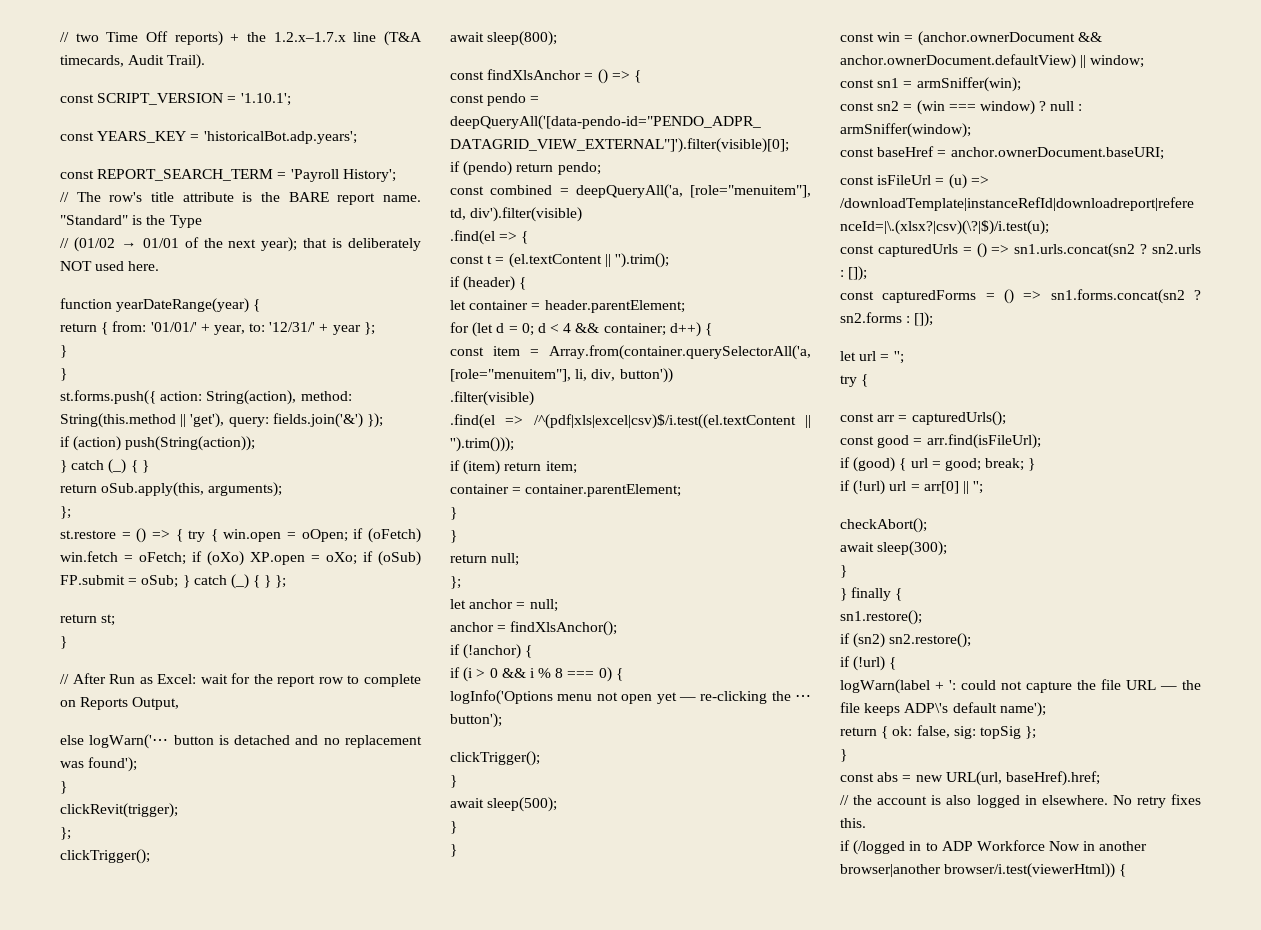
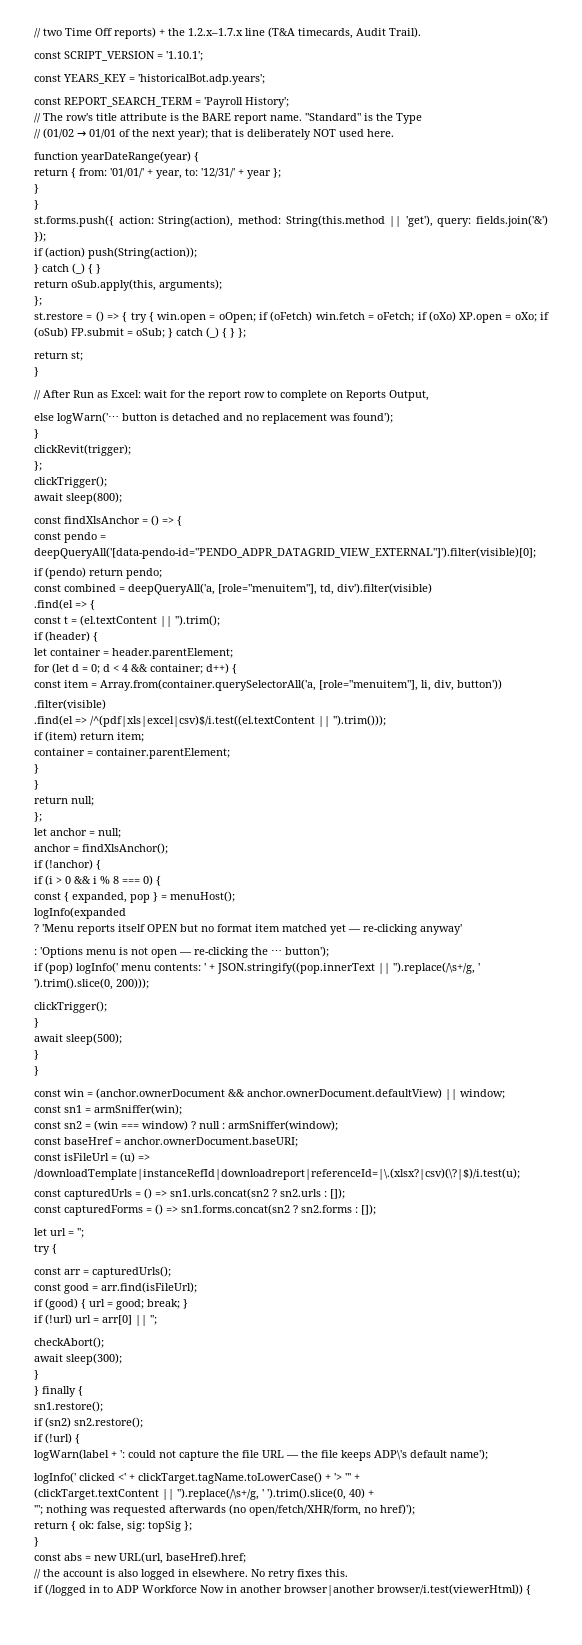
- logInfo('Options menu not open yet — re-clicking the ⋯ button');
+ const { expanded, pop } = menuHost();
+ logInfo(expanded
+ ? 'Menu reports itself OPEN but no format item matched yet — re-clicking anyway'
+ : 'Options menu is not open — re-clicking the ⋯ button');
+ if (pop) logInfo(' menu contents: ' + JSON.stringify((pop.innerText || '').replace(/\s+/g, ' ').trim().slice(0, 200)));
+ logInfo(' clicked <' + clickTarget.tagName.toLowerCase() + '> "' +
+ (clickTarget.textContent || '').replace(/\s+/g, ' ').trim().slice(0, 40) +
+ '"; nothing was requested afterwards (no open/fetch/XHR/form, no href)');

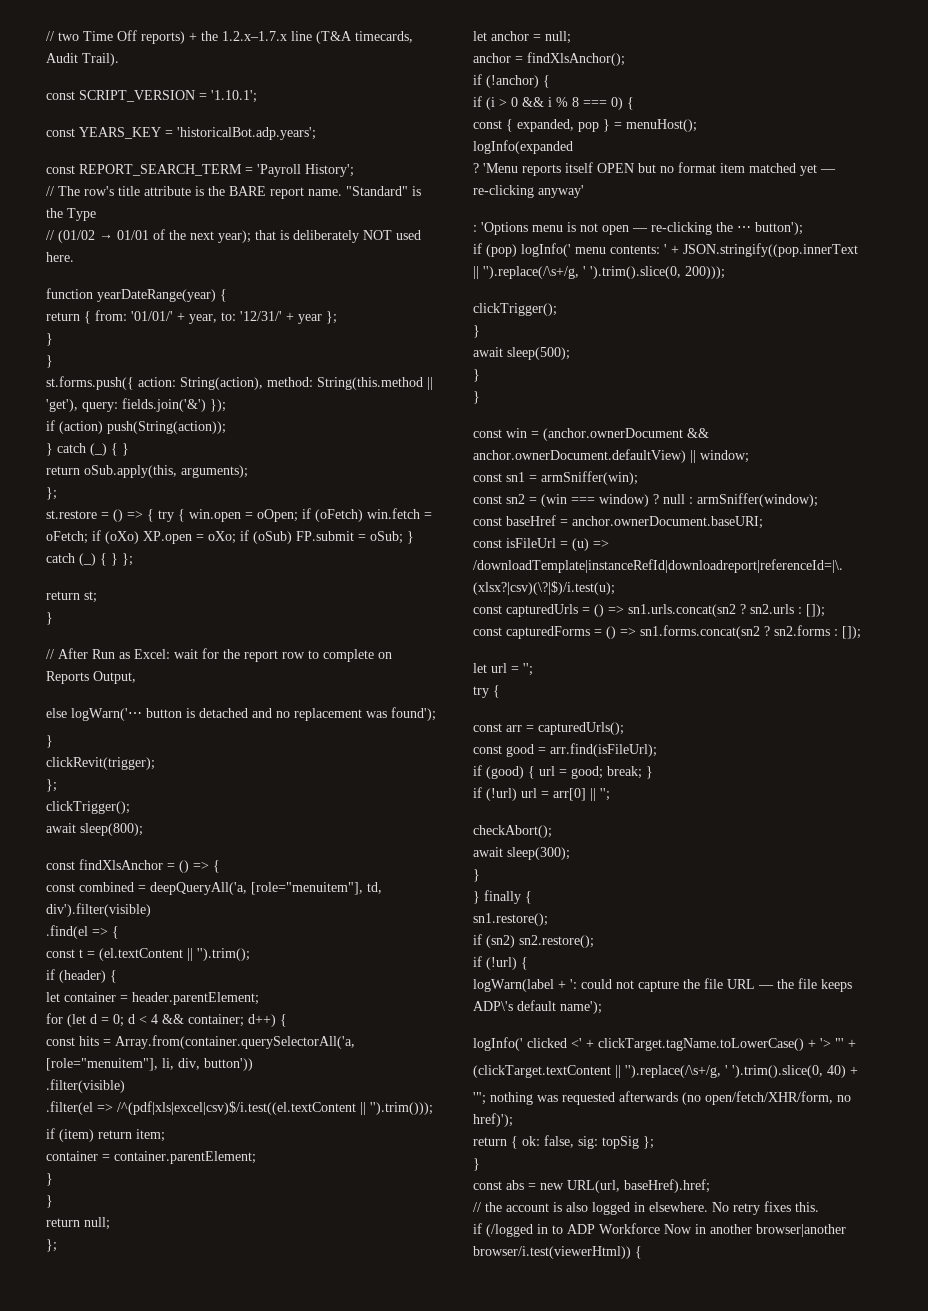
- const pendo = deepQueryAll('[data-pendo-id="PENDO_ADPR_DATAGRID_VIEW_EXTERNAL"]').filter(visible)[0];
- if (pendo) return pendo;
- const item = Array.from(container.querySelectorAll('a, [role="menuitem"], li, div, button'))
+ const hits = Array.from(container.querySelectorAll('a, [role="menuitem"], li, div, button'))
- .find(el => /^(pdf|xls|excel|csv)$/i.test((el.textContent || '').trim()));
+ .filter(el => /^(pdf|xls|excel|csv)$/i.test((el.textContent || '').trim()));

